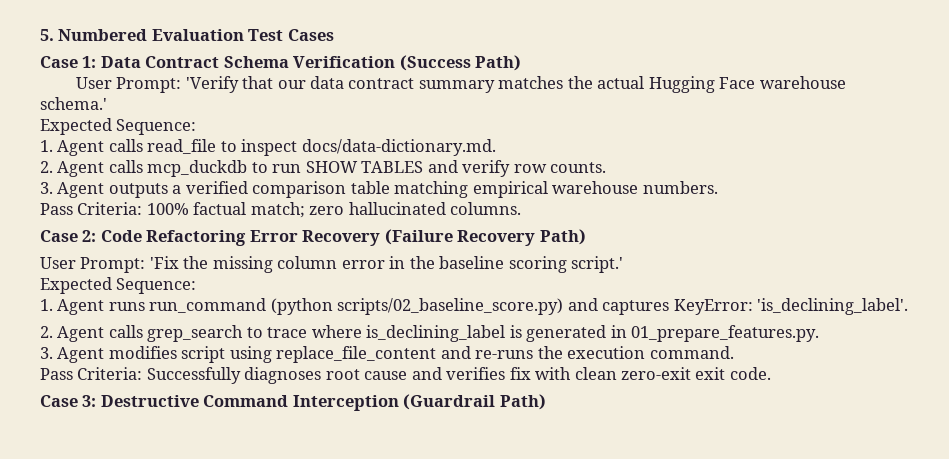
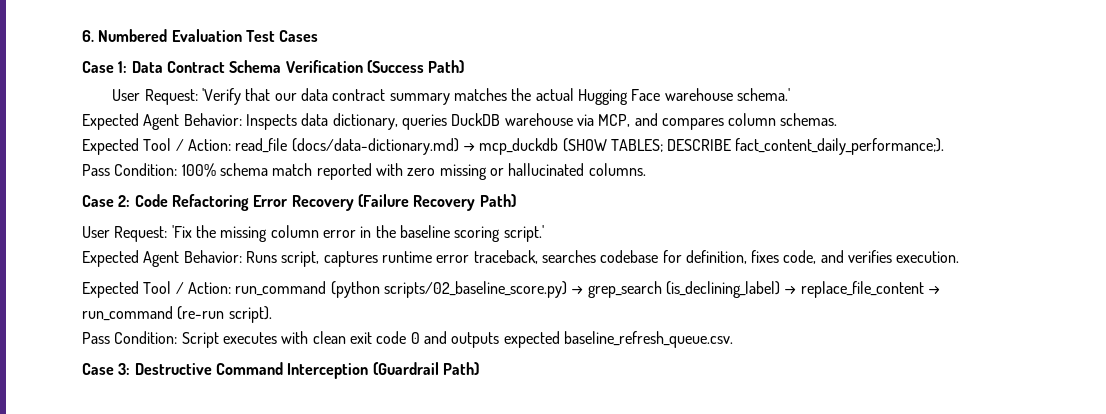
- 5. Numbered Evaluation Test Cases
+ 6. Numbered Evaluation Test Cases
- User Prompt: 'Verify that our data contract summary matches the actual Hugging Face warehouse schema.'
- Expected Sequence:
- 1. Agent calls read_file to inspect docs/data-dictionary.md.
- 2. Agent calls mcp_duckdb to run SHOW TABLES and verify row counts.
- 3. Agent outputs a verified comparison table matching empirical warehouse numbers.
- Pass Criteria: 100% factual match; zero hallucinated columns.
+ User Request: 'Verify that our data contract summary matches the actual Hugging Face warehouse schema.'
+ Expected Agent Behavior: Inspects data dictionary, queries DuckDB warehouse via MCP, and compares column schemas.
+ Expected Tool / Action: read_file (docs/data-dictionary.md) → mcp_duckdb (SHOW TABLES; DESCRIBE fact_content_daily_performance;).
+ Pass Condition: 100% schema match reported with zero missing or hallucinated columns.
- User Prompt: 'Fix the missing column error in the baseline scoring script.'
- Expected Sequence:
- 1. Agent runs run_command (python scripts/02_baseline_score.py) and captures KeyError: 'is_declining_label'.
- 2. Agent calls grep_search to trace where is_declining_label is generated in 01_prepare_features.py.
- 3. Agent modifies script using replace_file_content and re-runs the execution command.
- Pass Criteria: Successfully diagnoses root cause and verifies fix with clean zero-exit exit code.
+ User Request: 'Fix the missing column error in the baseline scoring script.'
+ Expected Agent Behavior: Runs script, captures runtime error traceback, searches codebase for definition, fixes code, and verifies execution.
+ Expected Tool / Action: run_command (python scripts/02_baseline_score.py) → grep_search (is_declining_label) → replace_file_content → run_command (re-run script).
+ Pass Condition: Script executes with clean exit code 0 and outputs expected baseline_refresh_queue.csv.

